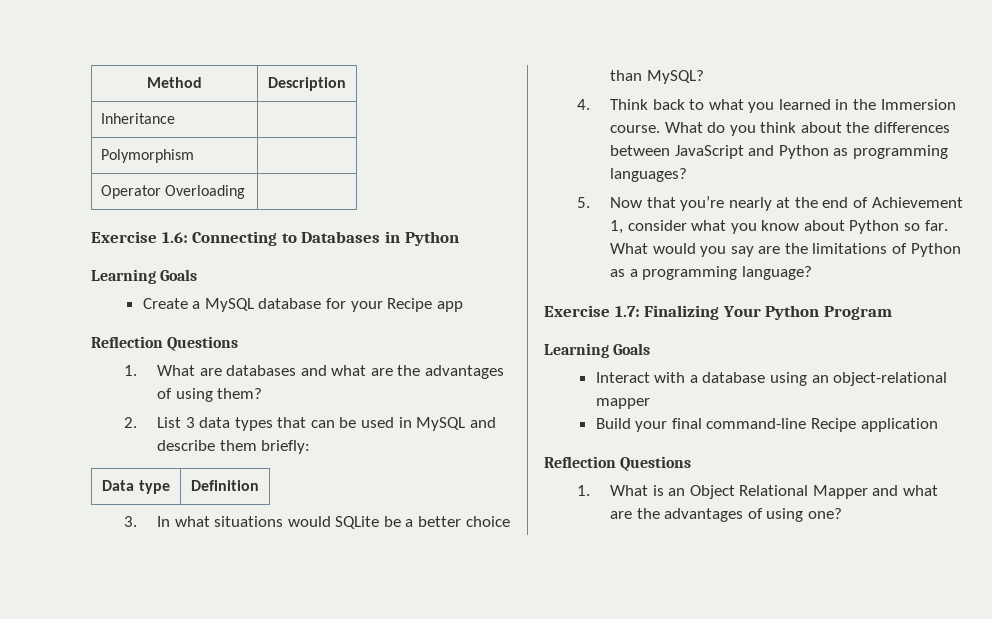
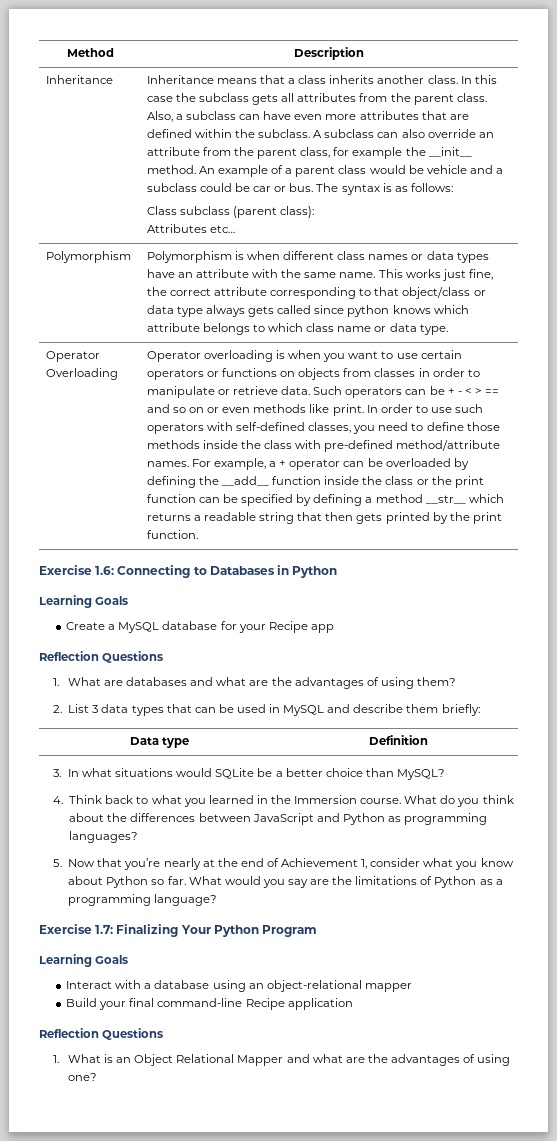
- Polymorphism |
- Operator Overloading |
+ Inheritance means that a class inherits another class. In this case the subclass gets all attributes from the parent class. Also, a subclass can have even more attributes that are defined within the subclass. A subclass can also override an attribute from the parent class, for example the __init__ method. An example of a parent class would be vehicle and a subclass could be car or bus. The syntax is as follows:
+ Class subclass (parent class):
+ Attributes etc…
+ Polymorphism | Polymorphism is when different class names or data types have an attribute with the same name. This works just fine, the correct attribute corresponding to that object/class or data type always gets called since python knows which attribute belongs to which class name or data type.
+ Operator Overloading | Operator overloading is when you want to use certain operators or functions on objects from classes in order to manipulate or retrieve data. Such operators can be + - < > == and so on or even methods like print. In order to use such operators with self-defined classes, you need to define those methods inside the class with pre-defined method/attribute names. For example, a + operator can be overloaded by defining the __add__ function inside the class or the print function can be specified by defining a method __str__ which returns a readable string that then gets printed by the print function.

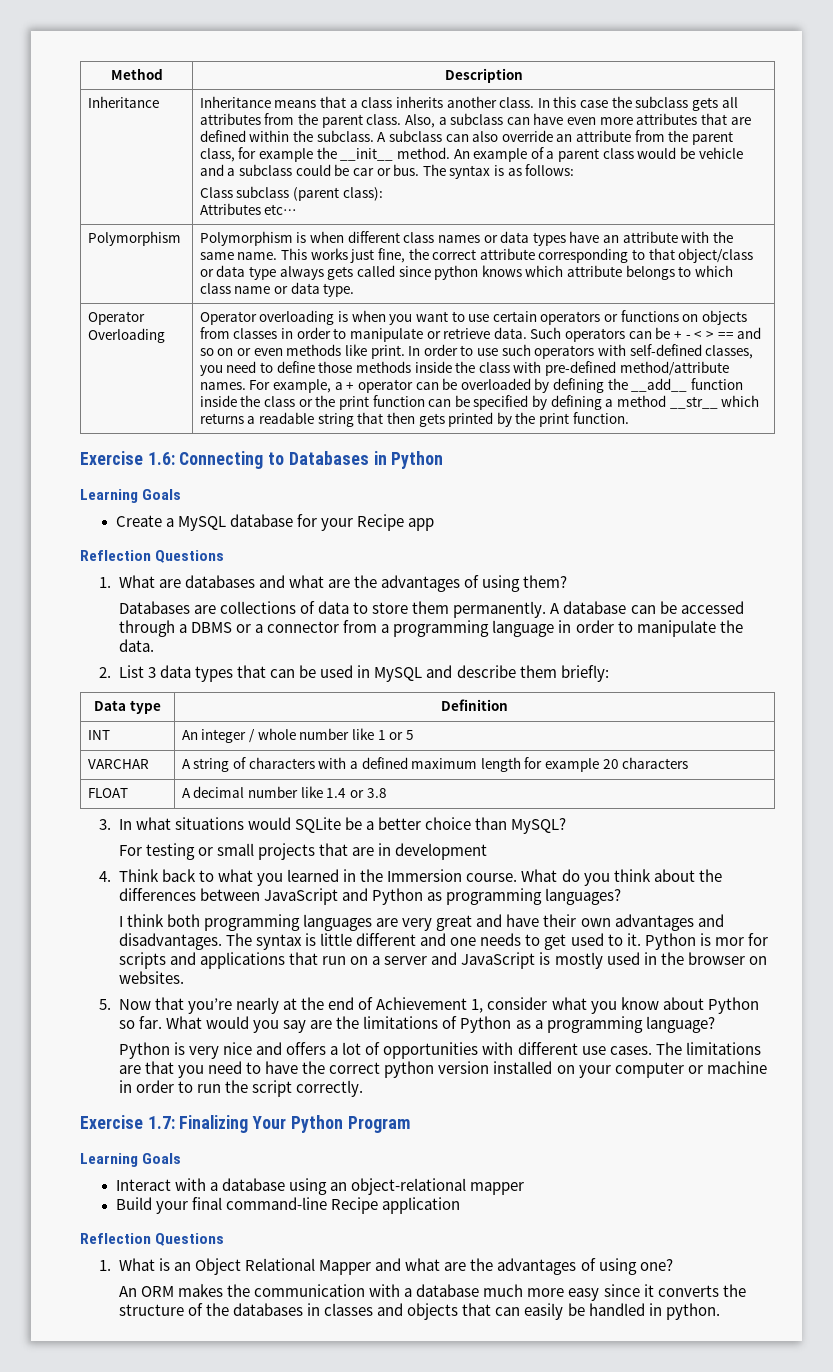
+ Databases are collections of data to store them permanently. A database can be accessed through a DBMS or a connector from a programming language in order to manipulate the data.
+ INT | An integer / whole number like 1 or 5
+ VARCHAR | A string of characters with a defined maximum length for example 20 characters
+ FLOAT | A decimal number like 1.4 or 3.8
+ For testing or small projects that are in development
+ I think both programming languages are very great and have their own advantages and disadvantages. The syntax is little different and one needs to get used to it. Python is mor for scripts and applications that run on a server and JavaScript is mostly used in the browser on websites.
+ Python is very nice and offers a lot of opportunities with different use cases. The limitations are that you need to have the correct python version installed on your computer or machine in order to run the script correctly.
+ An ORM makes the communication with a database much more easy since it converts the structure of the databases in classes and objects that can easily be handled in python.

